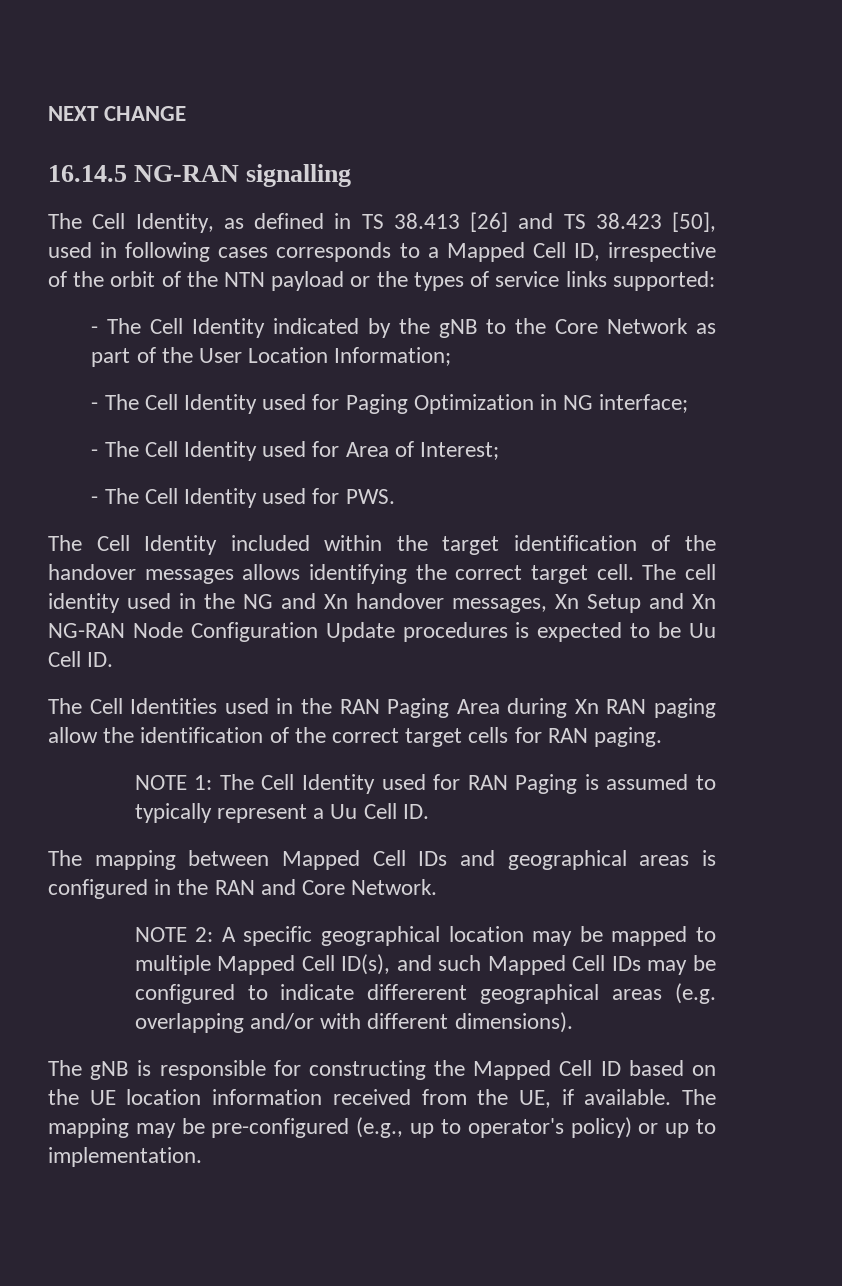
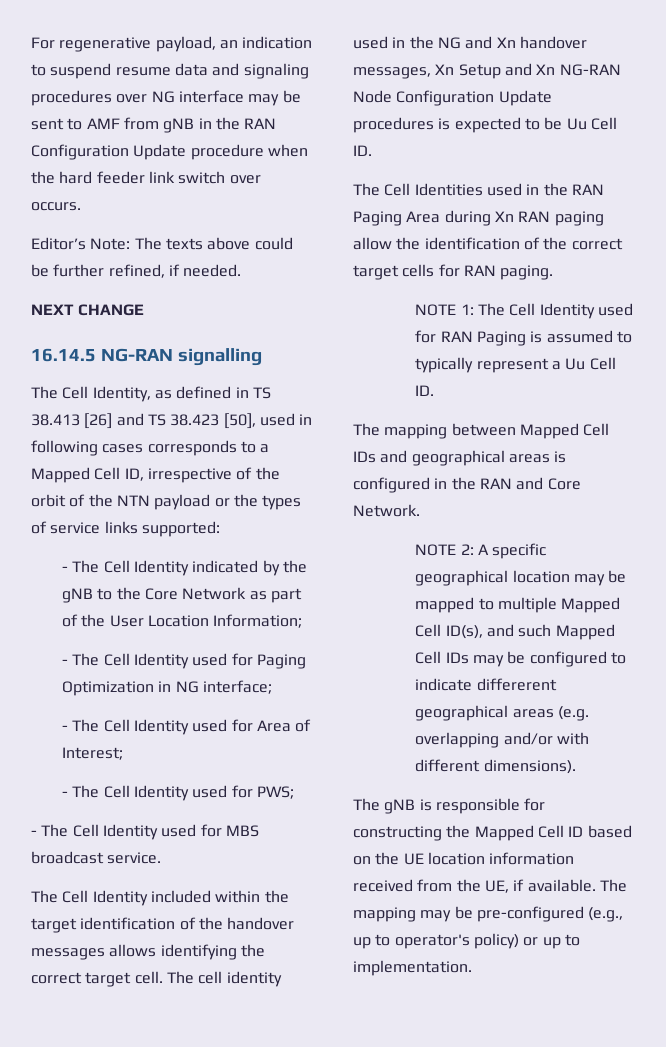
+ For regenerative payload, an indication to suspend resume data and signaling procedures over NG interface may be sent to AMF from gNB in the RAN Configuration Update procedure when the hard feeder link switch over occurs.
+ Editor’s Note: The texts above could be further refined, if needed.
- - The Cell Identity used for PWS.
+ - The Cell Identity used for PWS;
+ - The Cell Identity used for MBS broadcast service.

